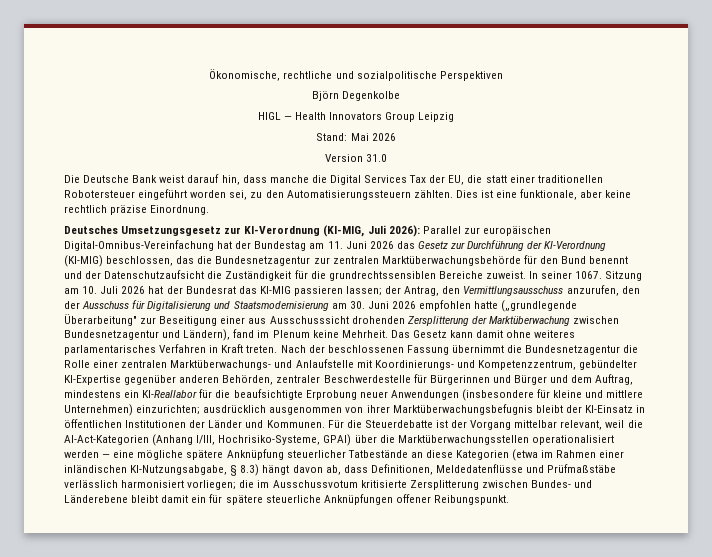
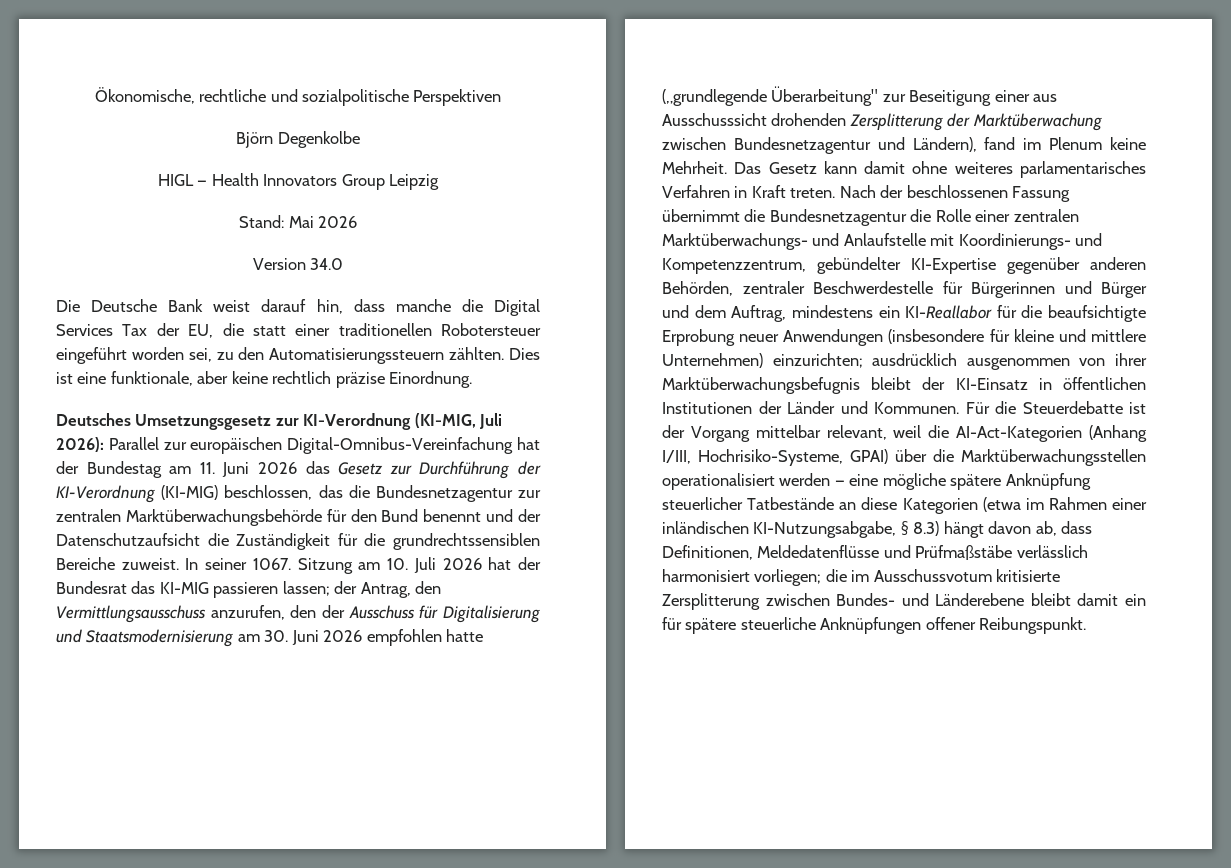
- Version 31.0
+ Version 34.0

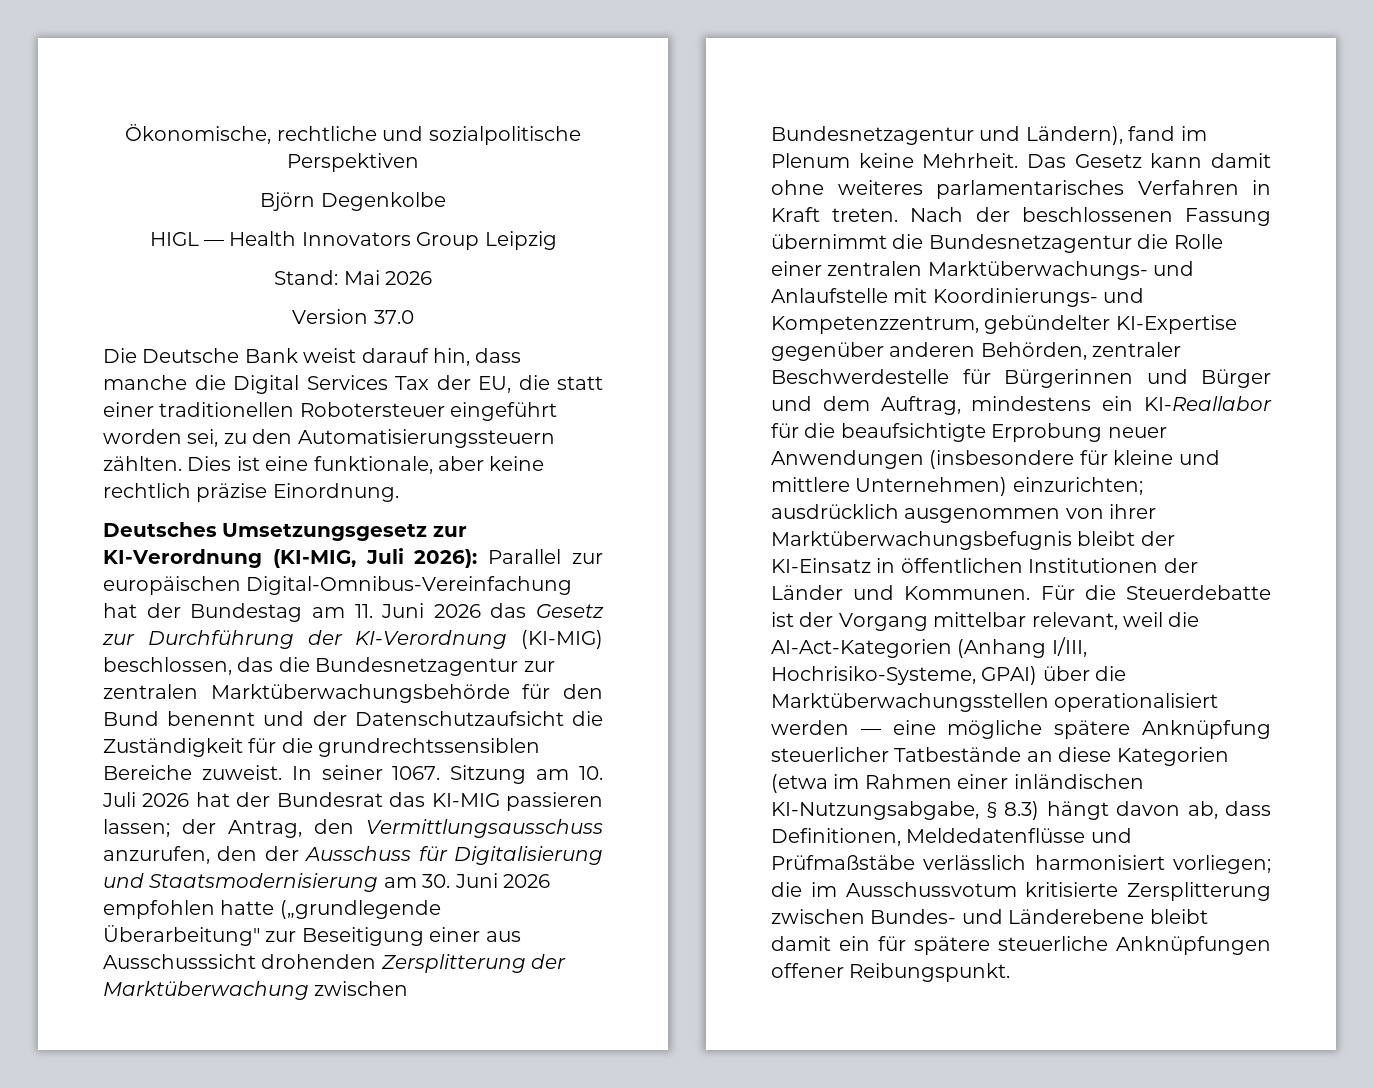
- Version 34.0
+ Version 37.0

